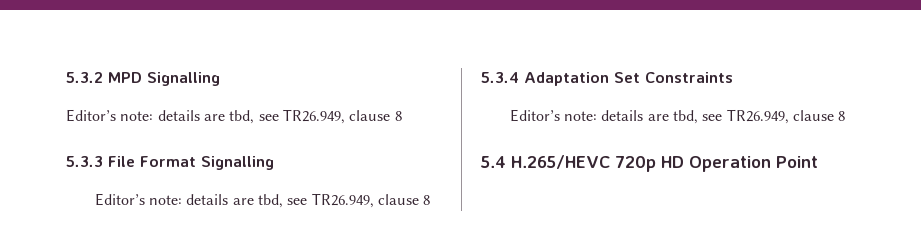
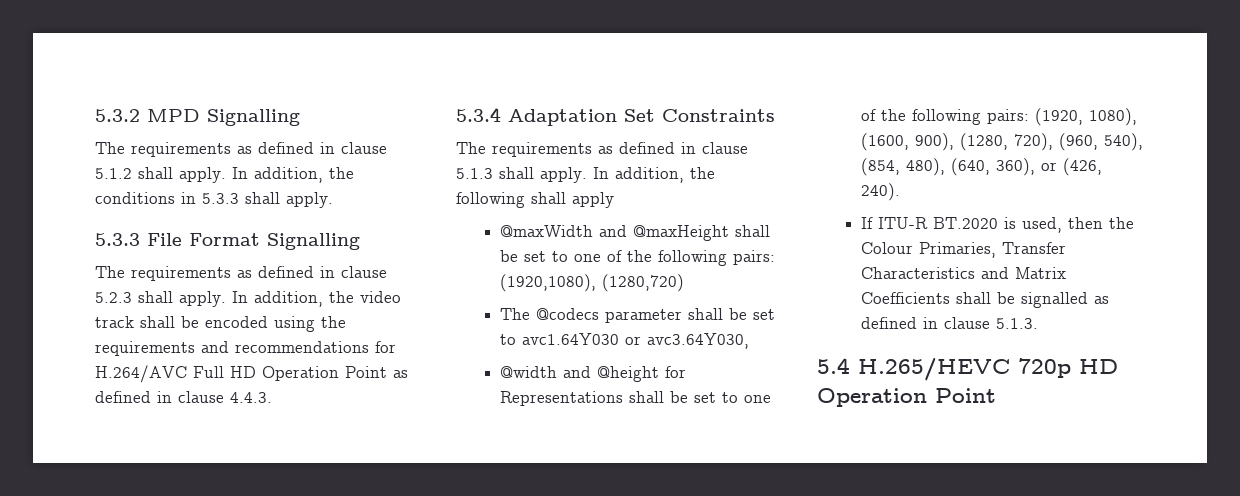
  5.3.2 MPD Signalling
- Editor’s note: details are tbd, see TR26.949, clause 8
+ The requirements as defined in clause 5.1.2 shall apply. In addition, the conditions in 5.3.3 shall apply.
  5.3.3 File Format Signalling
- Editor’s note: details are tbd, see TR26.949, clause 8
+ The requirements as defined in clause 5.2.3 shall apply. In addition, the video track shall be encoded using the requirements and recommendations for H.264/AVC Full HD Operation Point as defined in clause 4.4.3.
  5.3.4 Adaptation Set Constraints
- Editor’s note: details are tbd, see TR26.949, clause 8
+ The requirements as defined in clause 5.1.3 shall apply. In addition, the following shall apply
+ @maxWidth and @maxHeight shall be set to one of the following pairs: (1920,1080), (1280,720)
+ The @codecs parameter shall be set to avc1.64Y030 or avc3.64Y030,
+ @width and @height for Representations shall be set to one of the following pairs: (1920, 1080), (1600, 900), (1280, 720), (960, 540), (854, 480), (640, 360), or (426, 240).
+ If ITU-R BT.2020 is used, then the Colour Primaries, Transfer Characteristics and Matrix Coefficients shall be signalled as defined in clause 5.1.3.

